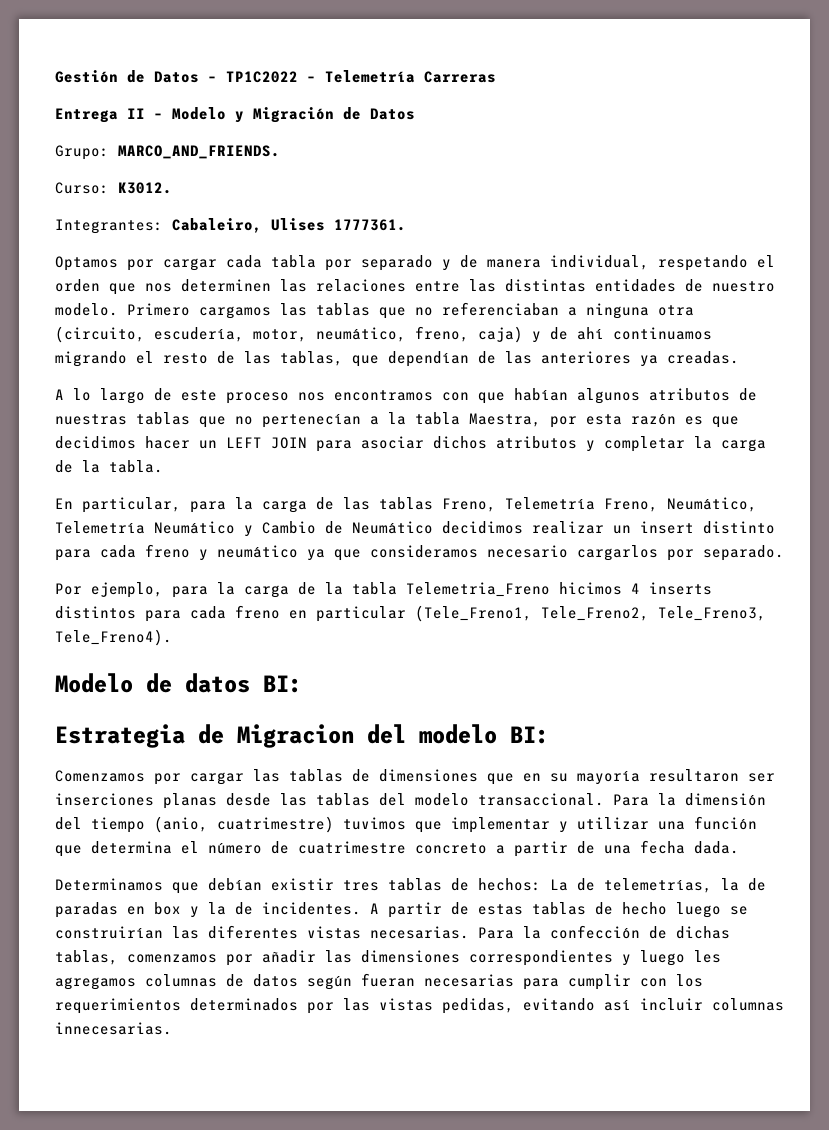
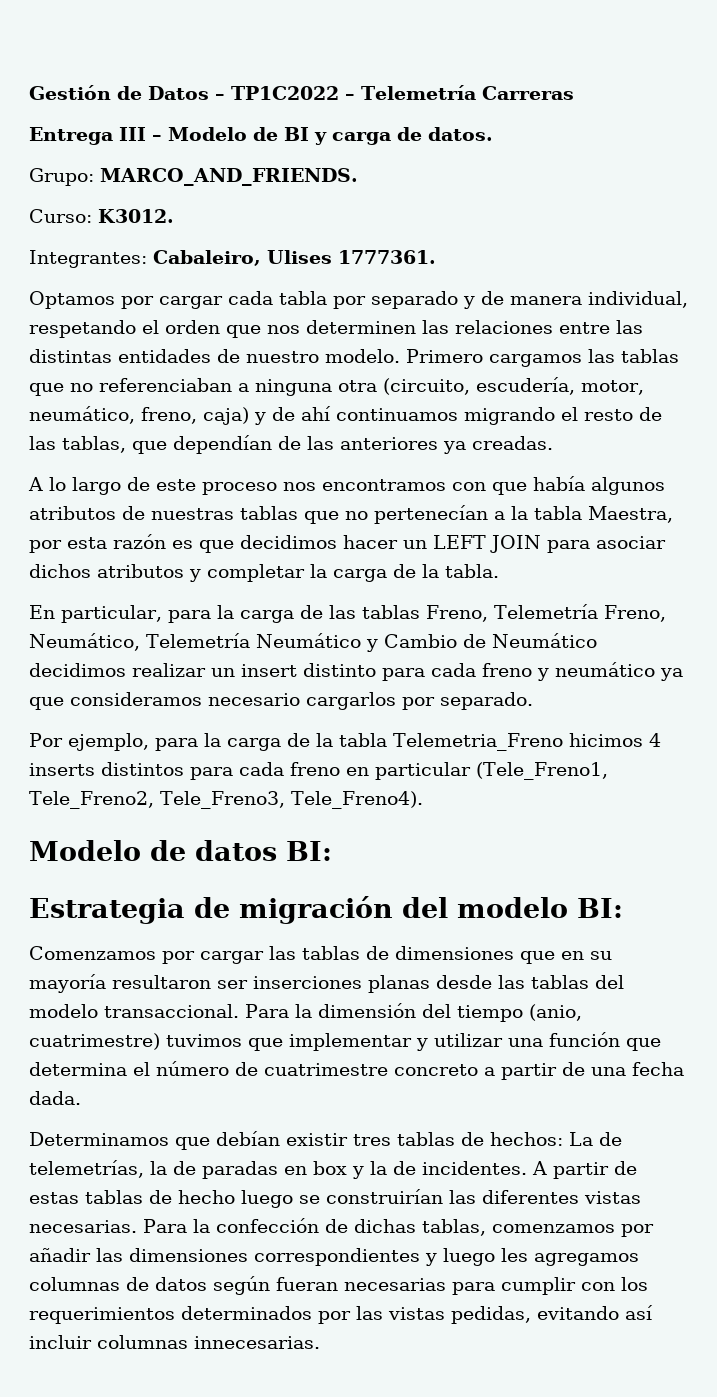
- Entrega II – Modelo y Migración de Datos
+ Entrega III – Modelo de BI y carga de datos.
- A lo largo de este proceso nos encontramos con que habían algunos atributos de nuestras tablas que no pertenecían a la tabla Maestra, por esta razón es que decidimos hacer un LEFT JOIN para asociar dichos atributos y completar la carga de la tabla.
+ A lo largo de este proceso nos encontramos con que había algunos atributos de nuestras tablas que no pertenecían a la tabla Maestra, por esta razón es que decidimos hacer un LEFT JOIN para asociar dichos atributos y completar la carga de la tabla.
- Estrategia de Migracion del modelo BI:
+ Estrategia de migración del modelo BI:

